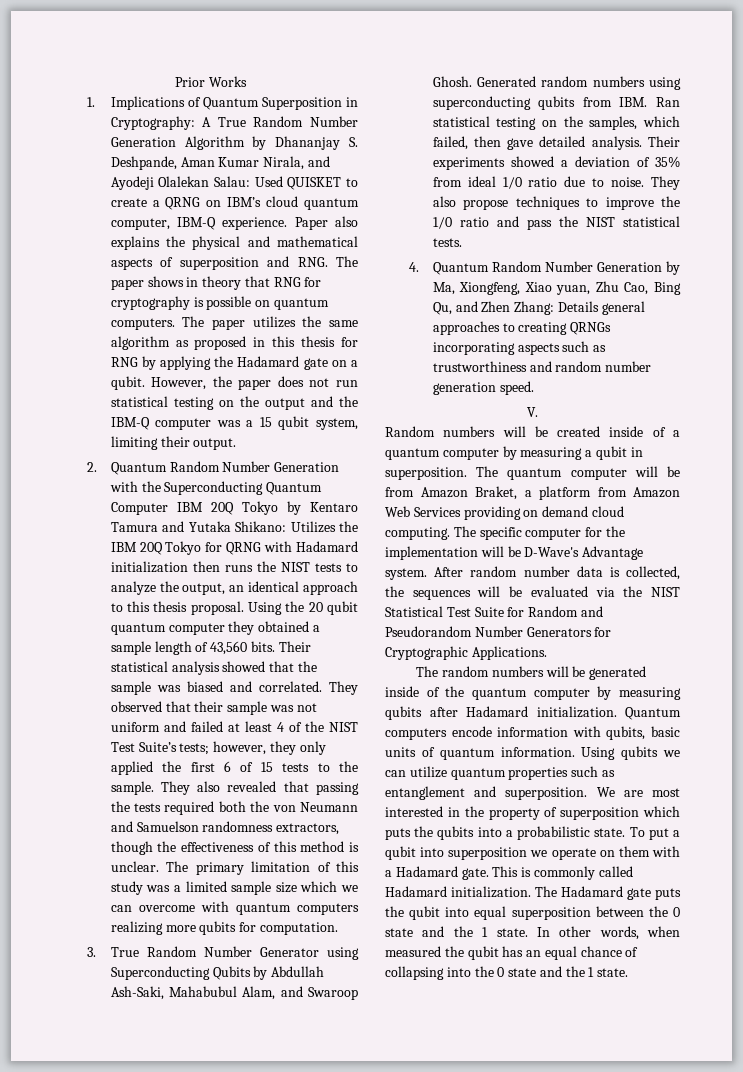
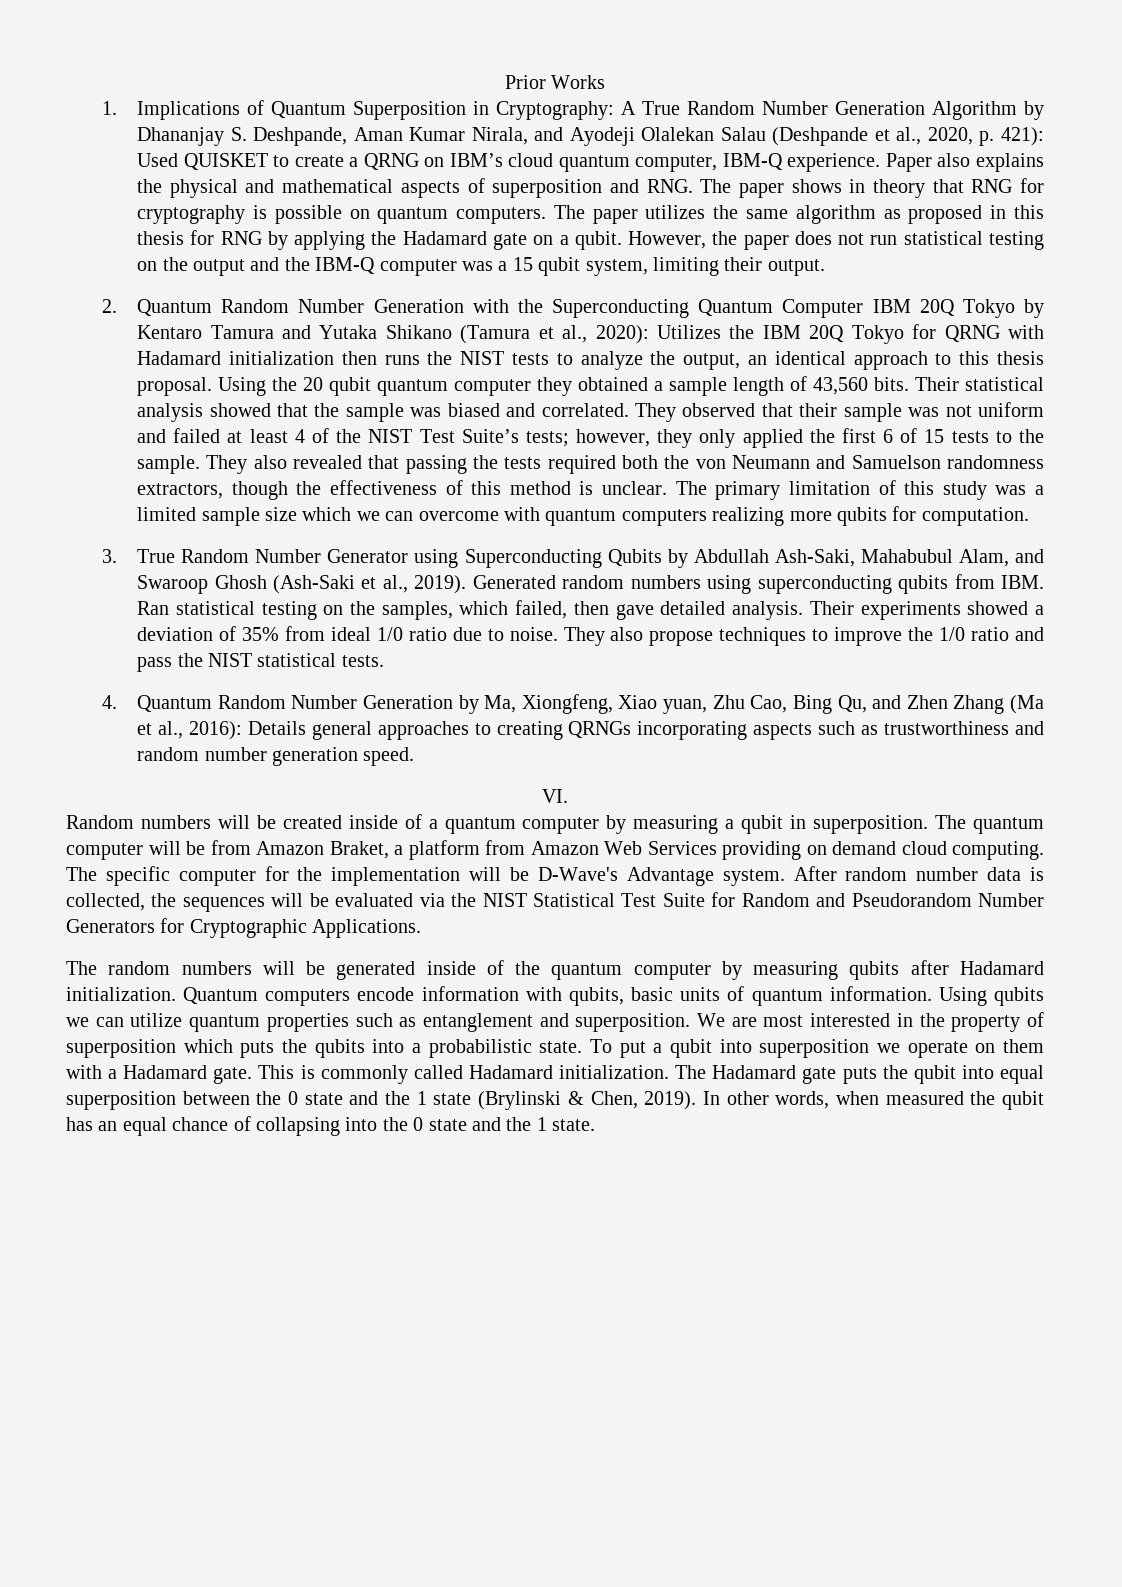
- 1. Implications of Quantum Superposition in Cryptography: A True Random Number Generation Algorithm by Dhananjay S. Deshpande, Aman Kumar Nirala, and Ayodeji Olalekan Salau: Used QUISKET to create a QRNG on IBM’s cloud quantum computer, IBM-Q experience.
+ 1. Implications of Quantum Superposition in Cryptography: A True Random Number Generation Algorithm by Dhananjay S. Deshpande, Aman Kumar Nirala, and Ayodeji Olalekan Salau (Deshpande et al., 2020, p. 421): Used QUISKET to create a QRNG on IBM’s cloud quantum computer, IBM-Q experience.
- 2. Quantum Random Number Generation with the Superconducting Quantum Computer IBM 20Q Tokyo by Kentaro Tamura and Yutaka Shikano: Utilizes the IBM 20Q Tokyo for QRNG with Hadamard initialization then runs the NIST tests to analyze the output, an identical approach to this thesis proposal.
+ 2. Quantum Random Number Generation with the Superconducting Quantum Computer IBM 20Q Tokyo by Kentaro Tamura and Yutaka Shikano (Tamura et al., 2020): Utilizes the IBM 20Q Tokyo for QRNG with Hadamard initialization then runs the NIST tests to analyze the output, an identical approach to this thesis proposal.
- 3. True Random Number Generator using Superconducting Qubits by Abdullah Ash-Saki, Mahabubul Alam, and Swaroop Ghosh.
+ 3. True Random Number Generator using Superconducting Qubits by Abdullah Ash-Saki, Mahabubul Alam, and Swaroop Ghosh (Ash-Saki et al., 2019).
- 4. Quantum Random Number Generation by Ma, Xiongfeng, Xiao yuan, Zhu Cao, Bing Qu, and Zhen Zhang: Details general approaches to creating QRNGs incorporating aspects such as trustworthiness and random number generation speed.
+ 4. Quantum Random Number Generation by Ma, Xiongfeng, Xiao yuan, Zhu Cao, Bing Qu, and Zhen Zhang (Ma et al., 2016): Details general approaches to creating QRNGs incorporating aspects such as trustworthiness and random number generation speed.
- V.
+ VI.
- The Hadamard gate puts the qubit into equal superposition between the 0 state and the 1 state.
+ The Hadamard gate puts the qubit into equal superposition between the 0 state and the 1 state (Brylinski & Chen, 2019).

